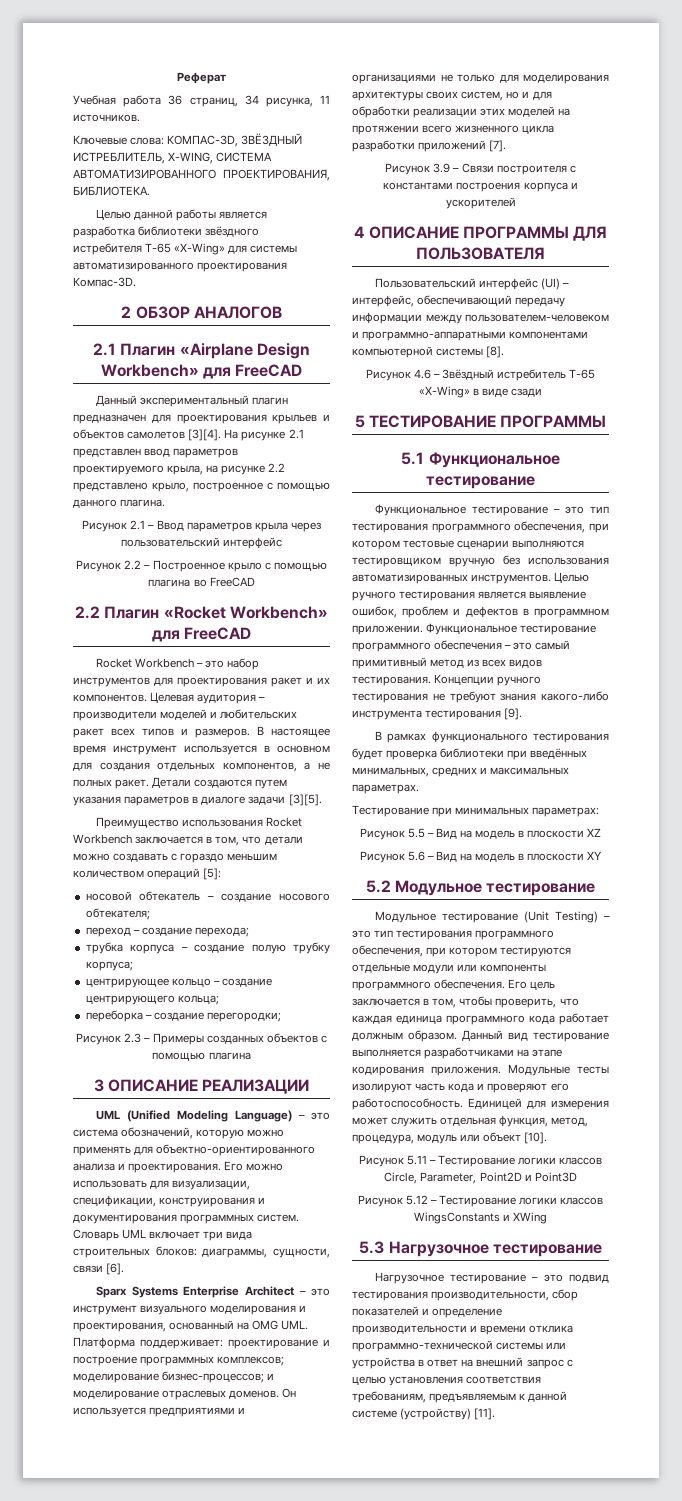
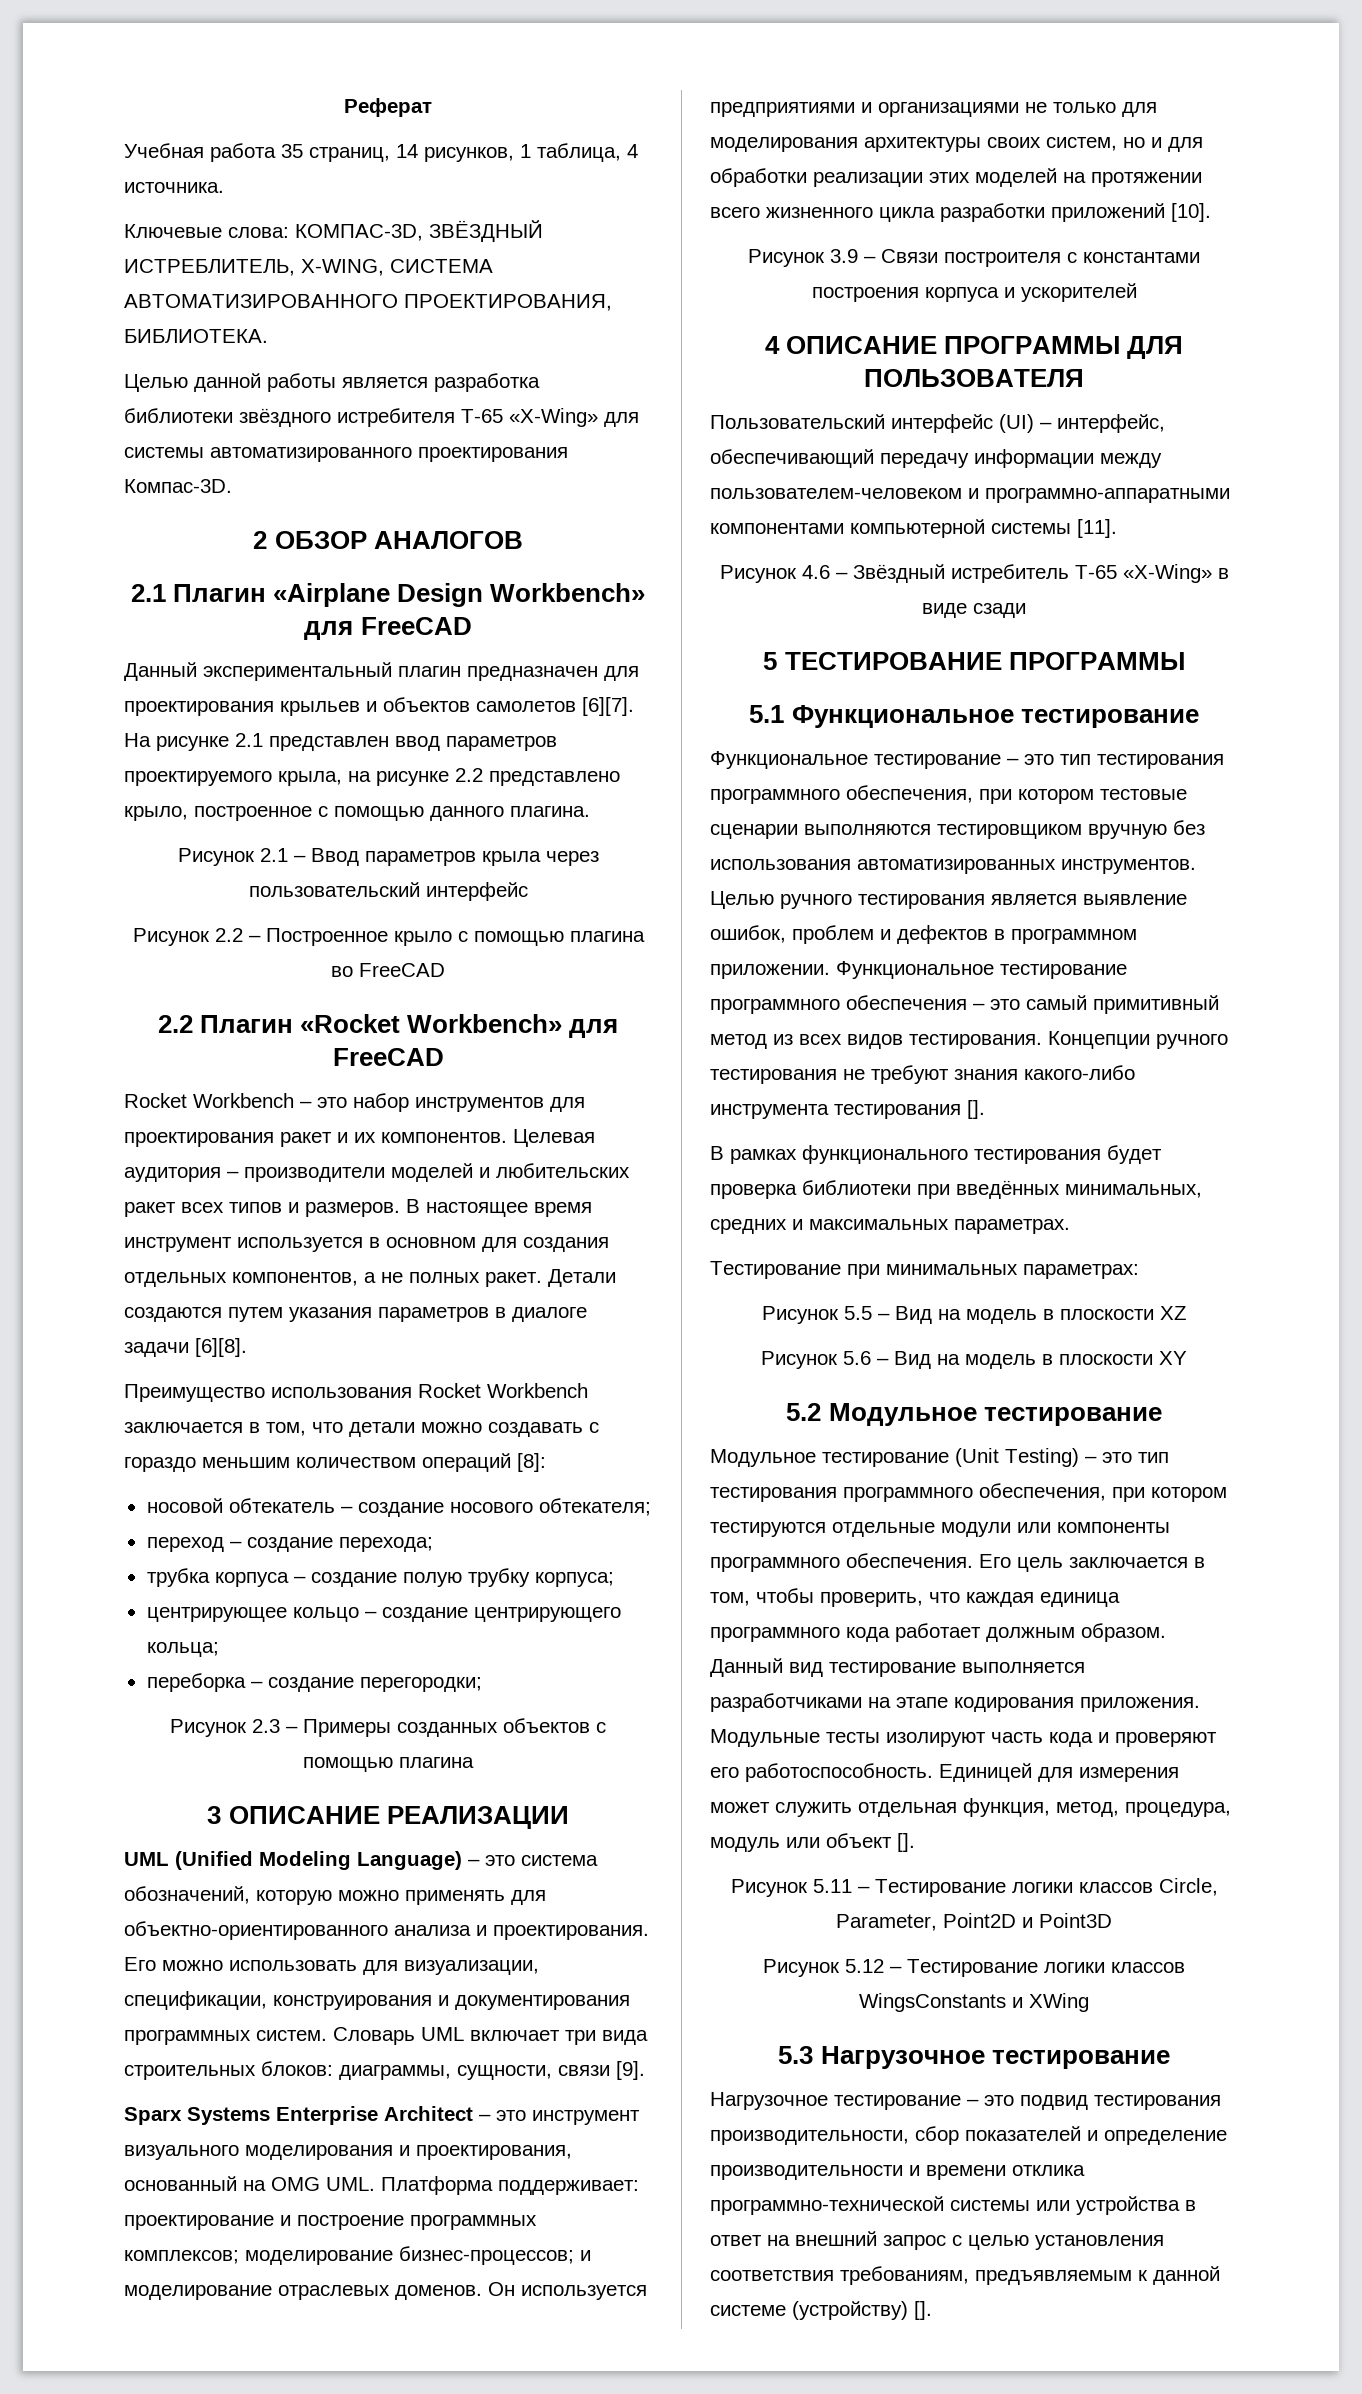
- Учебная работа 36 страниц, 34 рисунка, 11 источников.
+ Учебная работа 35 страниц, 14 рисунков, 1 таблица, 4 источника.
- Данный экспериментальный плагин предназначен для проектирования крыльев и объектов самолетов [3][4].
+ Данный экспериментальный плагин предназначен для проектирования крыльев и объектов самолетов [6][7].
- Детали создаются путем указания параметров в диалоге задачи [3][5].
+ Детали создаются путем указания параметров в диалоге задачи [6][8].
- Преимущество использования Rocket Workbench заключается в том, что детали можно создавать с гораздо меньшим количеством операций [5]:
+ Преимущество использования Rocket Workbench заключается в том, что детали можно создавать с гораздо меньшим количеством операций [8]:
- Словарь UML включает три вида строительных блоков: диаграммы, сущности, связи [6].
+ Словарь UML включает три вида строительных блоков: диаграммы, сущности, связи [9].
- Он используется предприятиями и организациями не только для моделирования архитектуры своих систем, но и для обработки реализации этих моделей на протяжении всего жизненного цикла разработки приложений [7].
+ Он используется предприятиями и организациями не только для моделирования архитектуры своих систем, но и для обработки реализации этих моделей на протяжении всего жизненного цикла разработки приложений [10].
- Пользовательский интерфейс (UI) – интерфейс, обеспечивающий передачу информации между пользователем-человеком и программно-аппаратными компонентами компьютерной системы [8].
+ Пользовательский интерфейс (UI) – интерфейс, обеспечивающий передачу информации между пользователем-человеком и программно-аппаратными компонентами компьютерной системы [11].
- Концепции ручного тестирования не требуют знания какого-либо инструмента тестирования [9].
+ Концепции ручного тестирования не требуют знания какого-либо инструмента тестирования [].
- Единицей для измерения может служить отдельная функция, метод, процедура, модуль или объект [10].
+ Единицей для измерения может служить отдельная функция, метод, процедура, модуль или объект [].
- Нагрузочное тестирование – это подвид тестирования производительности, сбор показателей и определение производительности и времени отклика программно-технической системы или устройства в ответ на внешний запрос с целью установления соответствия требованиям, предъявляемым к данной системе (устройству) [11].
+ Нагрузочное тестирование – это подвид тестирования производительности, сбор показателей и определение производительности и времени отклика программно-технической системы или устройства в ответ на внешний запрос с целью установления соответствия требованиям, предъявляемым к данной системе (устройству) [].

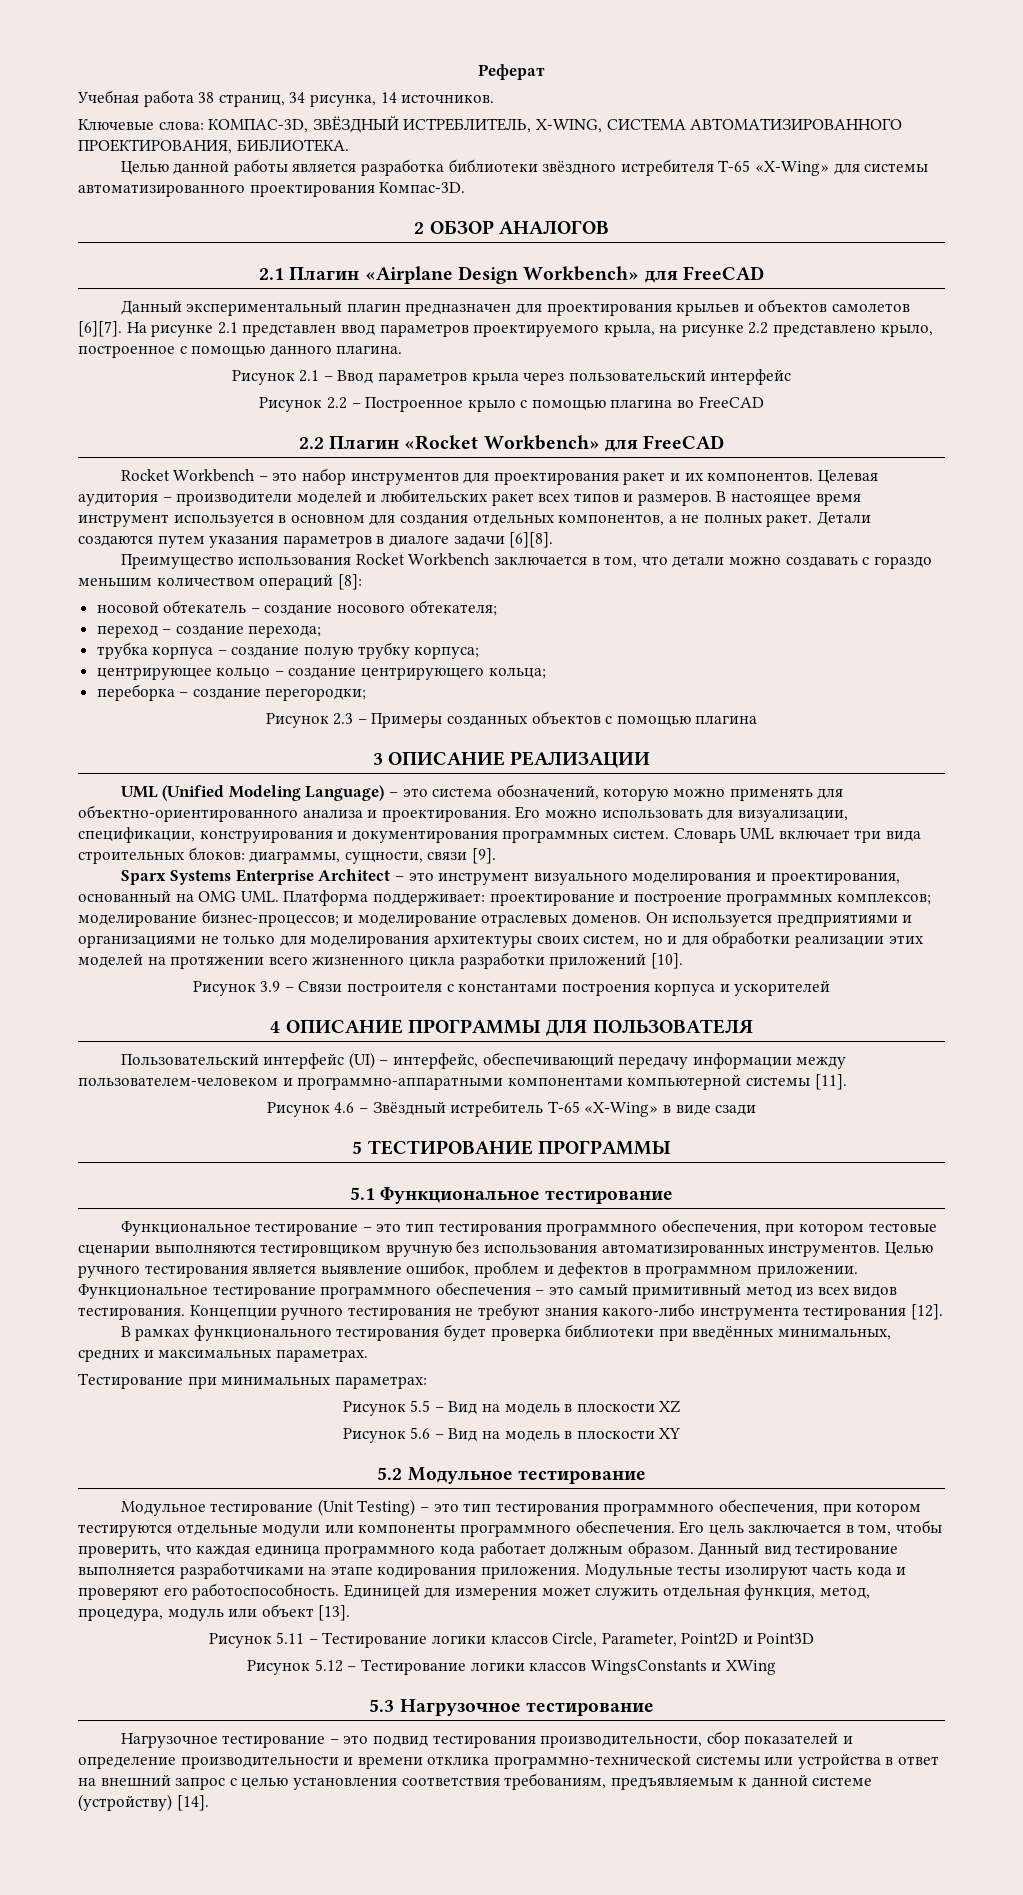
- Учебная работа 35 страниц, 14 рисунков, 1 таблица, 4 источника.
+ Учебная работа 38 страниц, 34 рисунка, 14 источников.
- Концепции ручного тестирования не требуют знания какого-либо инструмента тестирования [].
+ Концепции ручного тестирования не требуют знания какого-либо инструмента тестирования [12].
- Единицей для измерения может служить отдельная функция, метод, процедура, модуль или объект [].
+ Единицей для измерения может служить отдельная функция, метод, процедура, модуль или объект [13].
- Нагрузочное тестирование – это подвид тестирования производительности, сбор показателей и определение производительности и времени отклика программно-технической системы или устройства в ответ на внешний запрос с целью установления соответствия требованиям, предъявляемым к данной системе (устройству) [].
+ Нагрузочное тестирование – это подвид тестирования производительности, сбор показателей и определение производительности и времени отклика программно-технической системы или устройства в ответ на внешний запрос с целью установления соответствия требованиям, предъявляемым к данной системе (устройству) [14].

